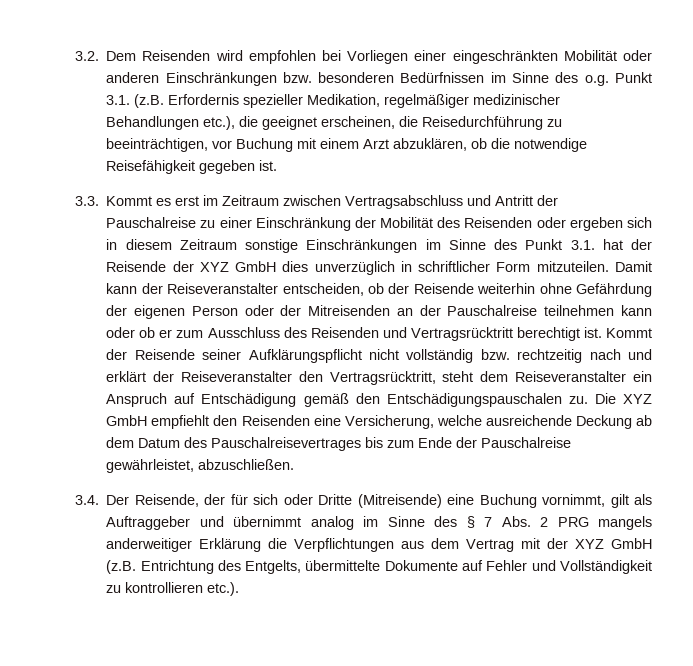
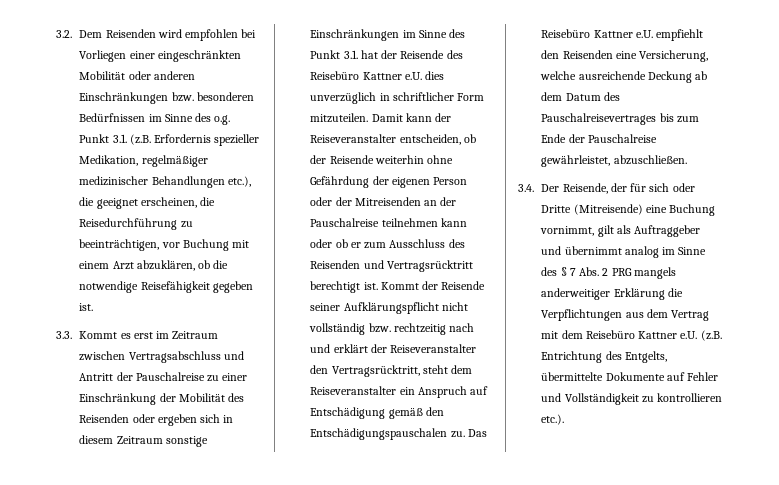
- 3.3. Kommt es erst im Zeitraum zwischen Vertragsabschluss und Antritt der Pauschalreise zu einer Einschränkung der Mobilität des Reisenden oder ergeben sich in diesem Zeitraum sonstige Einschränkungen im Sinne des Punkt 3.1. hat der Reisende der XYZ GmbH dies unverzüglich in schriftlicher Form mitzuteilen.
+ 3.3. Kommt es erst im Zeitraum zwischen Vertragsabschluss und Antritt der Pauschalreise zu einer Einschränkung der Mobilität des Reisenden oder ergeben sich in diesem Zeitraum sonstige Einschränkungen im Sinne des Punkt 3.1. hat der Reisende des Reisebüro Kattner e.U. dies unverzüglich in schriftlicher Form mitzuteilen.
- Die XYZ GmbH empfiehlt den Reisenden eine Versicherung, welche ausreichende Deckung ab dem Datum des Pauschalreisevertrages bis zum Ende der Pauschalreise gewährleistet, abzuschließen.
+ Das Reisebüro Kattner e.U. empfiehlt den Reisenden eine Versicherung, welche ausreichende Deckung ab dem Datum des Pauschalreisevertrages bis zum Ende der Pauschalreise gewährleistet, abzuschließen.
- 3.4. Der Reisende, der für sich oder Dritte (Mitreisende) eine Buchung vornimmt, gilt als Auftraggeber und übernimmt analog im Sinne des § 7 Abs. 2 PRG mangels anderweitiger Erklärung die Verpflichtungen aus dem Vertrag mit der XYZ GmbH (z.B. Entrichtung des Entgelts, übermittelte Dokumente auf Fehler und Vollständigkeit zu kontrollieren etc.).
+ 3.4. Der Reisende, der für sich oder Dritte (Mitreisende) eine Buchung vornimmt, gilt als Auftraggeber und übernimmt analog im Sinne des § 7 Abs. 2 PRG mangels anderweitiger Erklärung die Verpflichtungen aus dem Vertrag mit dem Reisebüro Kattner e.U. (z.B. Entrichtung des Entgelts, übermittelte Dokumente auf Fehler und Vollständigkeit zu kontrollieren etc.).

